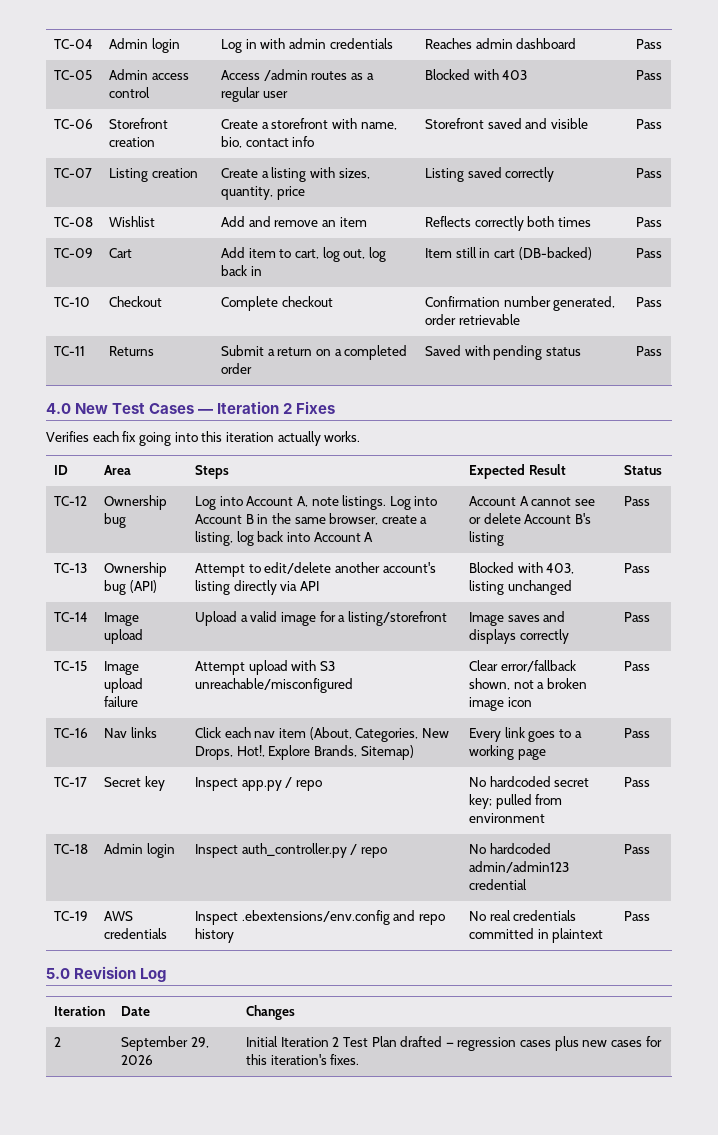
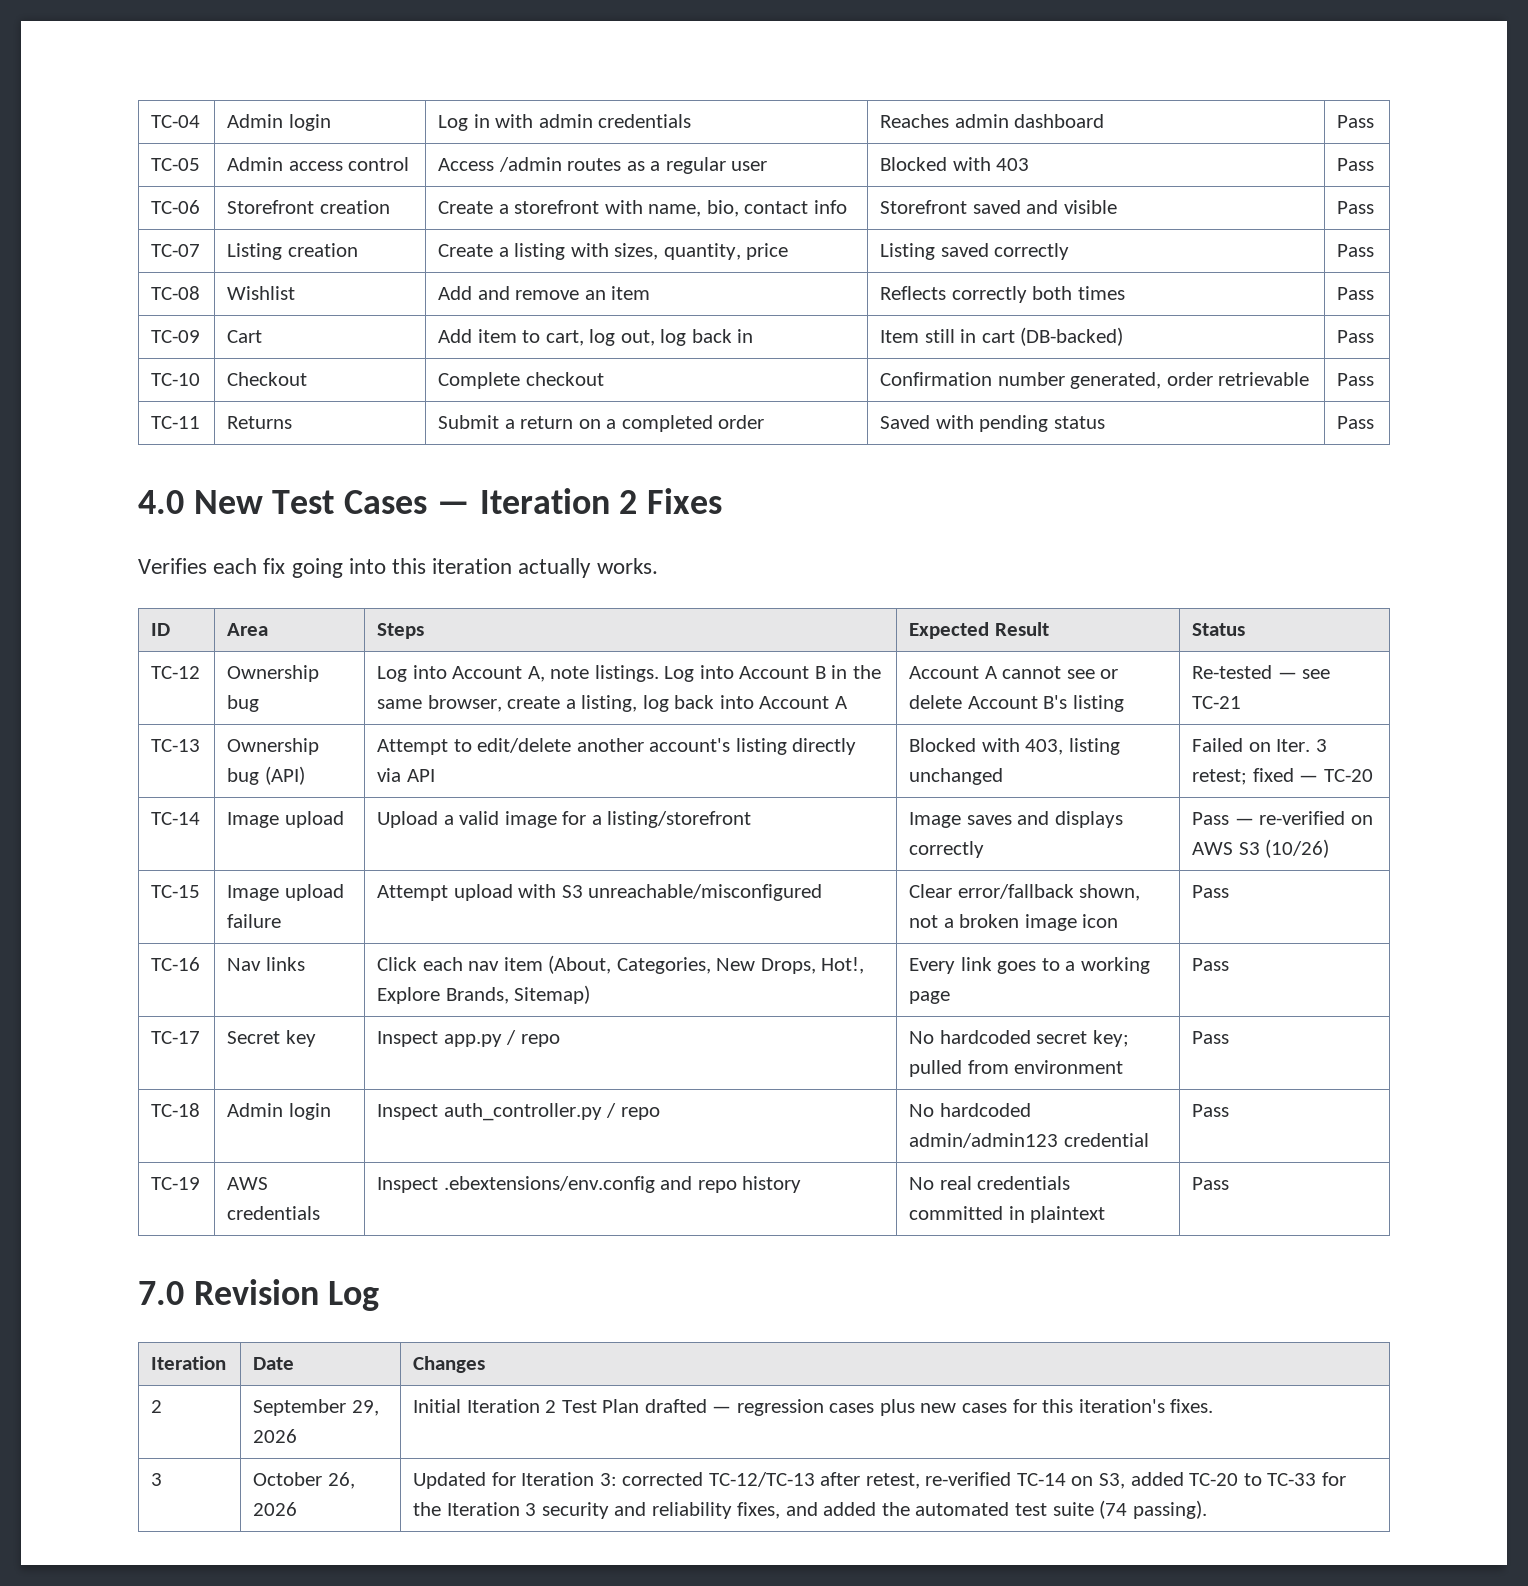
- TC-12 | Ownership bug | Log into Account A, note listings. Log into Account B in the same browser, create a listing, log back into Account A | Account A cannot see or delete Account B's listing | Pass
+ TC-12 | Ownership bug | Log into Account A, note listings. Log into Account B in the same browser, create a listing, log back into Account A | Account A cannot see or delete Account B's listing | Re-tested — see TC-21
- TC-13 | Ownership bug (API) | Attempt to edit/delete another account's listing directly via API | Blocked with 403, listing unchanged | Pass
+ TC-13 | Ownership bug (API) | Attempt to edit/delete another account's listing directly via API | Blocked with 403, listing unchanged | Failed on Iter. 3 retest; fixed — TC-20
- TC-14 | Image upload | Upload a valid image for a listing/storefront | Image saves and displays correctly | Pass
+ TC-14 | Image upload | Upload a valid image for a listing/storefront | Image saves and displays correctly | Pass — re-verified on AWS S3 (10/26)
- 5.0 Revision Log
+ 7.0 Revision Log
+ 3 | October 26, 2026 | Updated for Iteration 3: corrected TC-12/TC-13 after retest, re-verified TC-14 on S3, added TC-20 to TC-33 for the Iteration 3 security and reliability fixes, and added the automated test suite (74 passing).

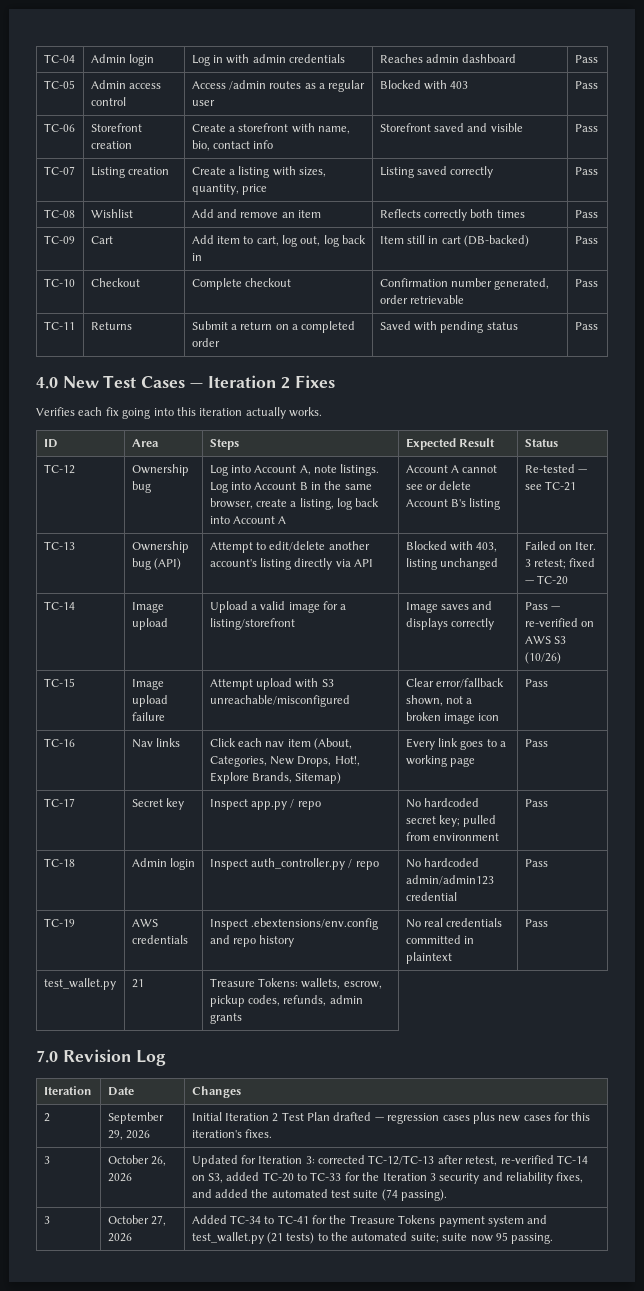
+ test_wallet.py | 21 | Treasure Tokens: wallets, escrow, pickup codes, refunds, admin grants
+ 3 | October 27, 2026 | Added TC-34 to TC-41 for the Treasure Tokens payment system and test_wallet.py (21 tests) to the automated suite; suite now 95 passing.

